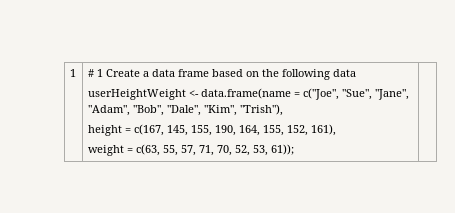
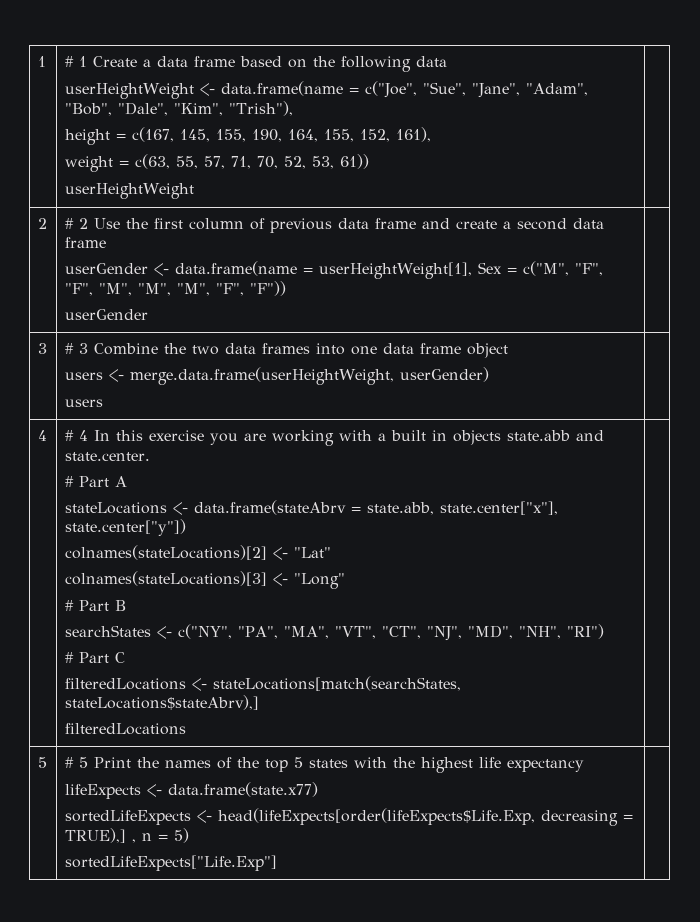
- weight = c(63, 55, 57, 71, 70, 52, 53, 61));
+ weight = c(63, 55, 57, 71, 70, 52, 53, 61))
+ userHeightWeight |
+ 2 | # 2 Use the first column of previous data frame and create a second data frame
+ userGender <- data.frame(name = userHeightWeight[1], Sex = c("M", "F", "F", "M", "M", "M", "F", "F"))
+ userGender |
+ 3 | # 3 Combine the two data frames into one data frame object
+ users <- merge.data.frame(userHeightWeight, userGender)
+ users |
+ 4 | # 4 In this exercise you are working with a built in objects state.abb and state.center.
+ # Part A
+ stateLocations <- data.frame(stateAbrv = state.abb, state.center["x"], state.center["y"])
+ colnames(stateLocations)[2] <- "Lat"
+ colnames(stateLocations)[3] <- "Long"
+ # Part B
+ searchStates <- c("NY", "PA", "MA", "VT", "CT", "NJ", "MD", "NH", "RI")
+ # Part C
+ filteredLocations <- stateLocations[match(searchStates, stateLocations$stateAbrv),]
+ filteredLocations |
+ 5 | # 5 Print the names of the top 5 states with the highest life expectancy
+ lifeExpects <- data.frame(state.x77)
+ sortedLifeExpects <- head(lifeExpects[order(lifeExpects$Life.Exp, decreasing = TRUE),] , n = 5)
+ sortedLifeExpects["Life.Exp"] |

